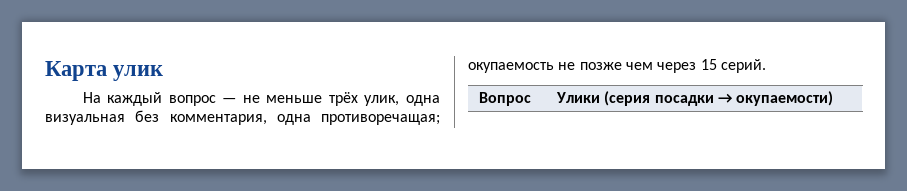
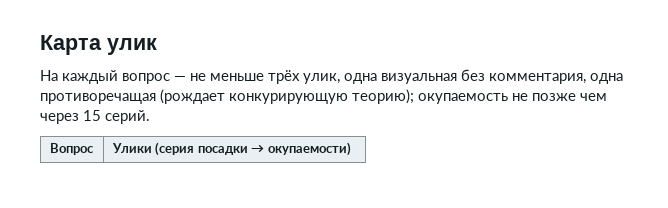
- На каждый вопрос — не меньше трёх улик, одна визуальная без комментария, одна противоречащая; окупаемость не позже чем через 15 серий.
+ На каждый вопрос — не меньше трёх улик, одна визуальная без комментария, одна противоречащая (рождает конкурирующую теорию); окупаемость не позже чем через 15 серий.

